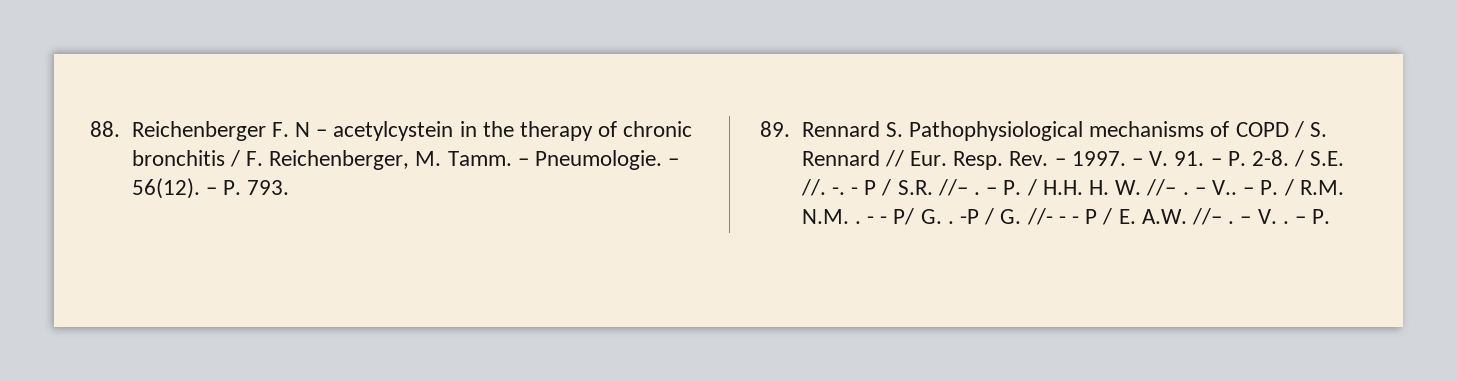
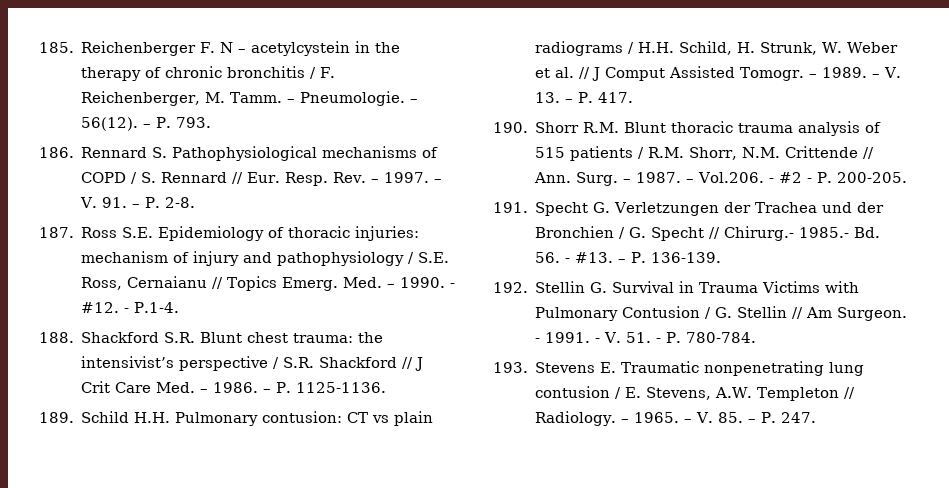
- 88. Reichenberger F. N – acetylcystein in the therapy of chronic bronchitis / F. Reichenberger, M. Tamm.
+ 185. Reichenberger F. N – acetylcystein in the therapy of chronic bronchitis / F. Reichenberger, M. Tamm.
- 89. Rennard S. Pathophysiological mechanisms of COPD / S. Rennard // Eur. Resp. Rev. – 1997.
+ 186. Rennard S. Pathophysiological mechanisms of COPD / S. Rennard // Eur. Resp. Rev. – 1997.
- – V. 91. – P. 2-8. / S.E. //. -. - P / S.R. //– . – P. / H.H. H. W. //– . – V.. – P. / R.M. N.M. . - - P/ G. . -P / G. //- - - P / E. A.W. //– . – V. . – P.
+ – V. 91. – P. 2-8.
+ 187. Ross S.E. Epidemiology of thoracic injuries: mechanism of injury and pathophysiology / S.E. Ross, Cernaianu // Topics Emerg. Med. – 1990. - #12. - P.1-4.
+ 188. Shackford S.R. Blunt chest trauma: the intensivist’s perspective / S.R. Shackford // J Crit Care Med. – 1986. – P. 1125-1136.
+ 189. Schild H.H. Pulmonary contusion: CT vs plain radiograms / H.H. Schild, H. Strunk, W. Weber et al. // J Comput Assisted Tomogr. – 1989. – V. 13. – P. 417.
+ 190. Shorr R.M. Blunt thoracic trauma analysis of 515 patients / R.M. Shorr, N.M. Crittende // Ann. Surg. – 1987. – Vol.206. - #2 - P. 200-205.
+ 191. Specht G. Verletzungen der Trachea und der Bronchien / G. Specht // Chirurg.- 1985.- Bd. 56. - #13. – P. 136-139.
+ 192. Stellin G. Survival in Trauma Victims with Pulmonary Contusion / G. Stellin // Am Surgeon. - 1991. - V. 51. - P. 780-784.
+ 193. Stevens E. Traumatic nonpenetrating lung contusion / E. Stevens, A.W. Templeton // Radiology. – 1965. – V. 85. – P. 247.

